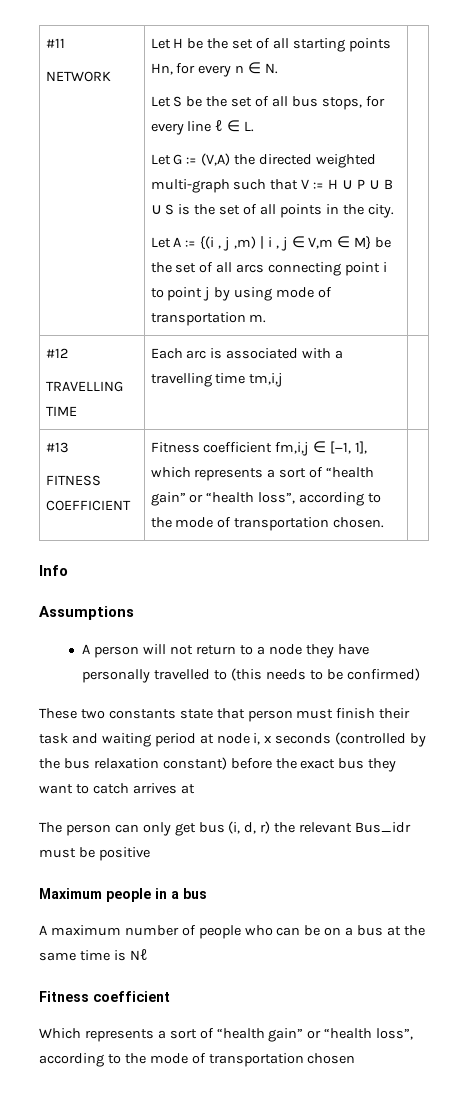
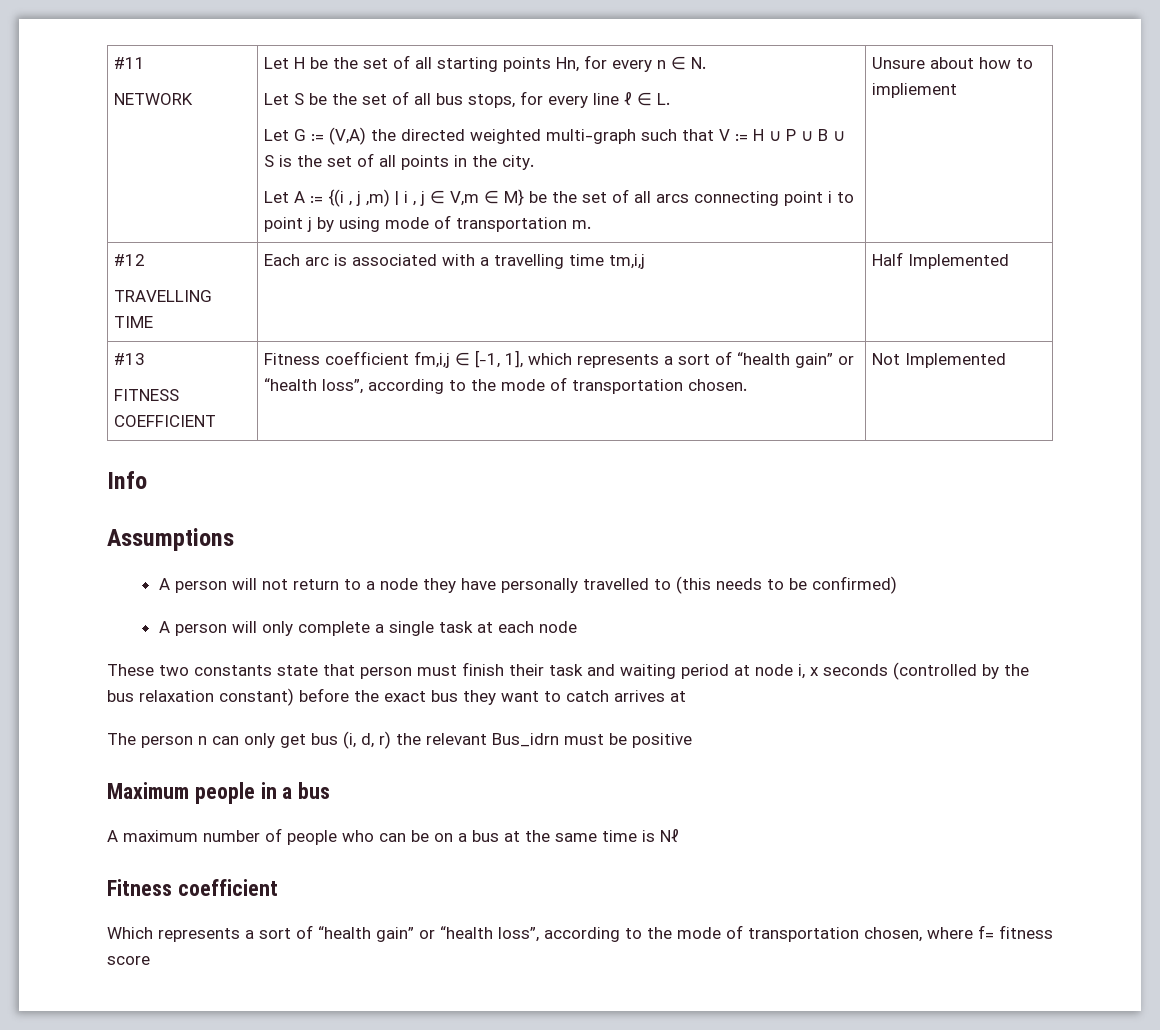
+ Unsure about how to impliement
  #12
- TRAVELLING TIME | Each arc is associated with a travelling time tm,i,j |
+ TRAVELLING TIME | Each arc is associated with a travelling time tm,i,j | Half Implemented
  #13
- FITNESS COEFFICIENT | Fitness coefficient fm,i,j ∈ [−1, 1], which represents a sort of “health gain” or “health loss”, according to the mode of transportation chosen. |
+ FITNESS COEFFICIENT | Fitness coefficient fm,i,j ∈ [−1, 1], which represents a sort of “health gain” or “health loss”, according to the mode of transportation chosen. | Not Implemented
+ A person will only complete a single task at each node
- The person can only get bus (i, d, r) the relevant Bus_idr must be positive
+ The person n can only get bus (i, d, r) the relevant Bus_idrn must be positive
- Which represents a sort of “health gain” or “health loss”, according to the mode of transportation chosen
+ Which represents a sort of “health gain” or “health loss”, according to the mode of transportation chosen, where f= fitness score

